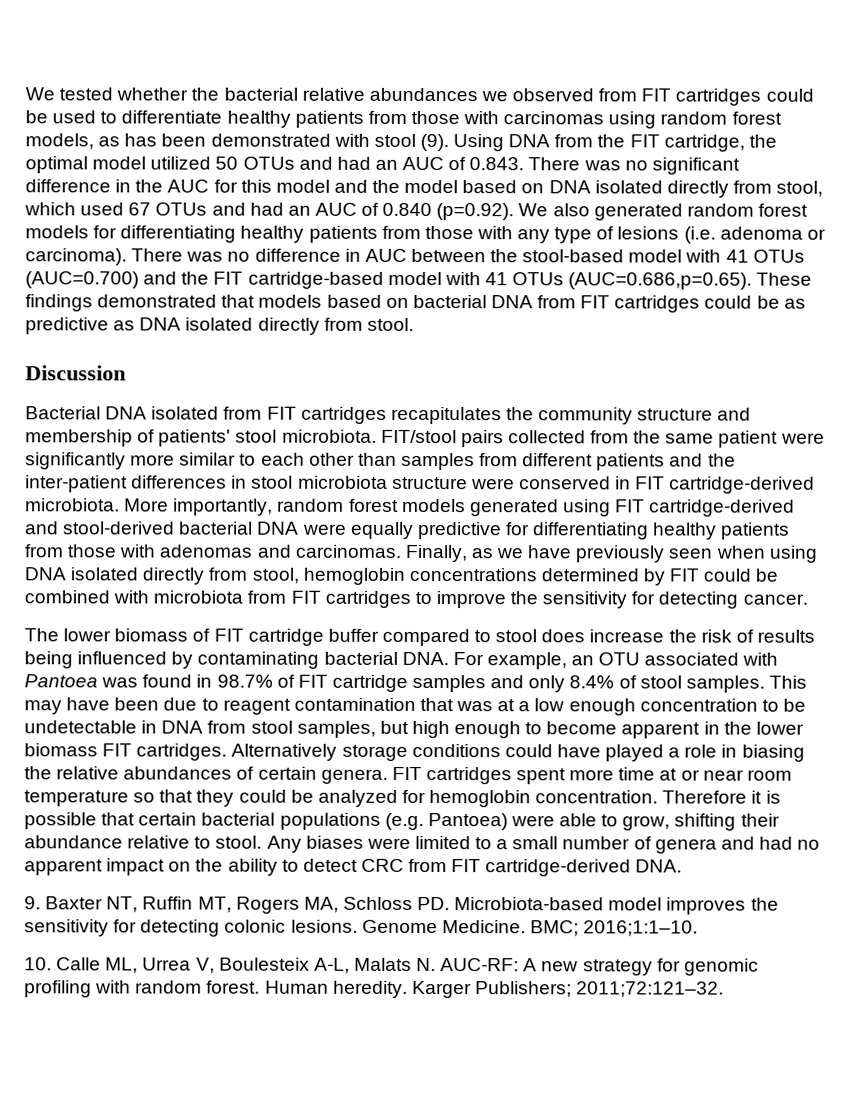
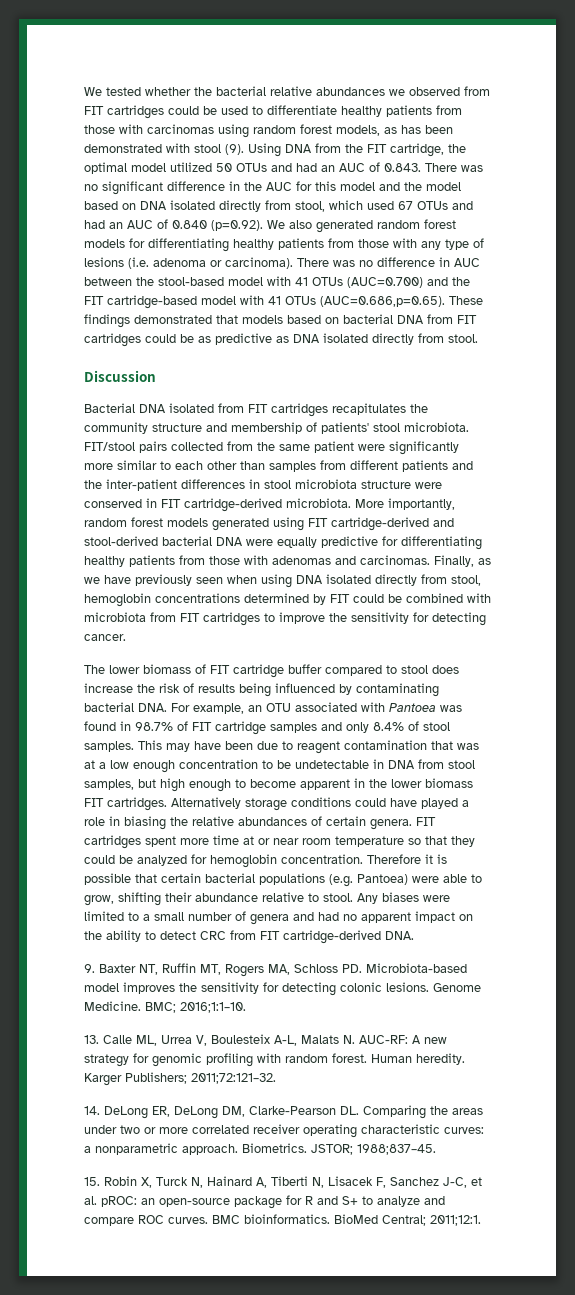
- 10. Calle ML, Urrea V, Boulesteix A-L, Malats N. AUC-RF: A new strategy for genomic profiling with random forest.
+ 13. Calle ML, Urrea V, Boulesteix A-L, Malats N. AUC-RF: A new strategy for genomic profiling with random forest.
+ 14. DeLong ER, DeLong DM, Clarke-Pearson DL. Comparing the areas under two or more correlated receiver operating characteristic curves: a nonparametric approach. Biometrics. JSTOR; 1988;837–45.
+ 15. Robin X, Turck N, Hainard A, Tiberti N, Lisacek F, Sanchez J-C, et al. pROC: an open-source package for R and S+ to analyze and compare ROC curves. BMC bioinformatics. BioMed Central; 2011;12:1.

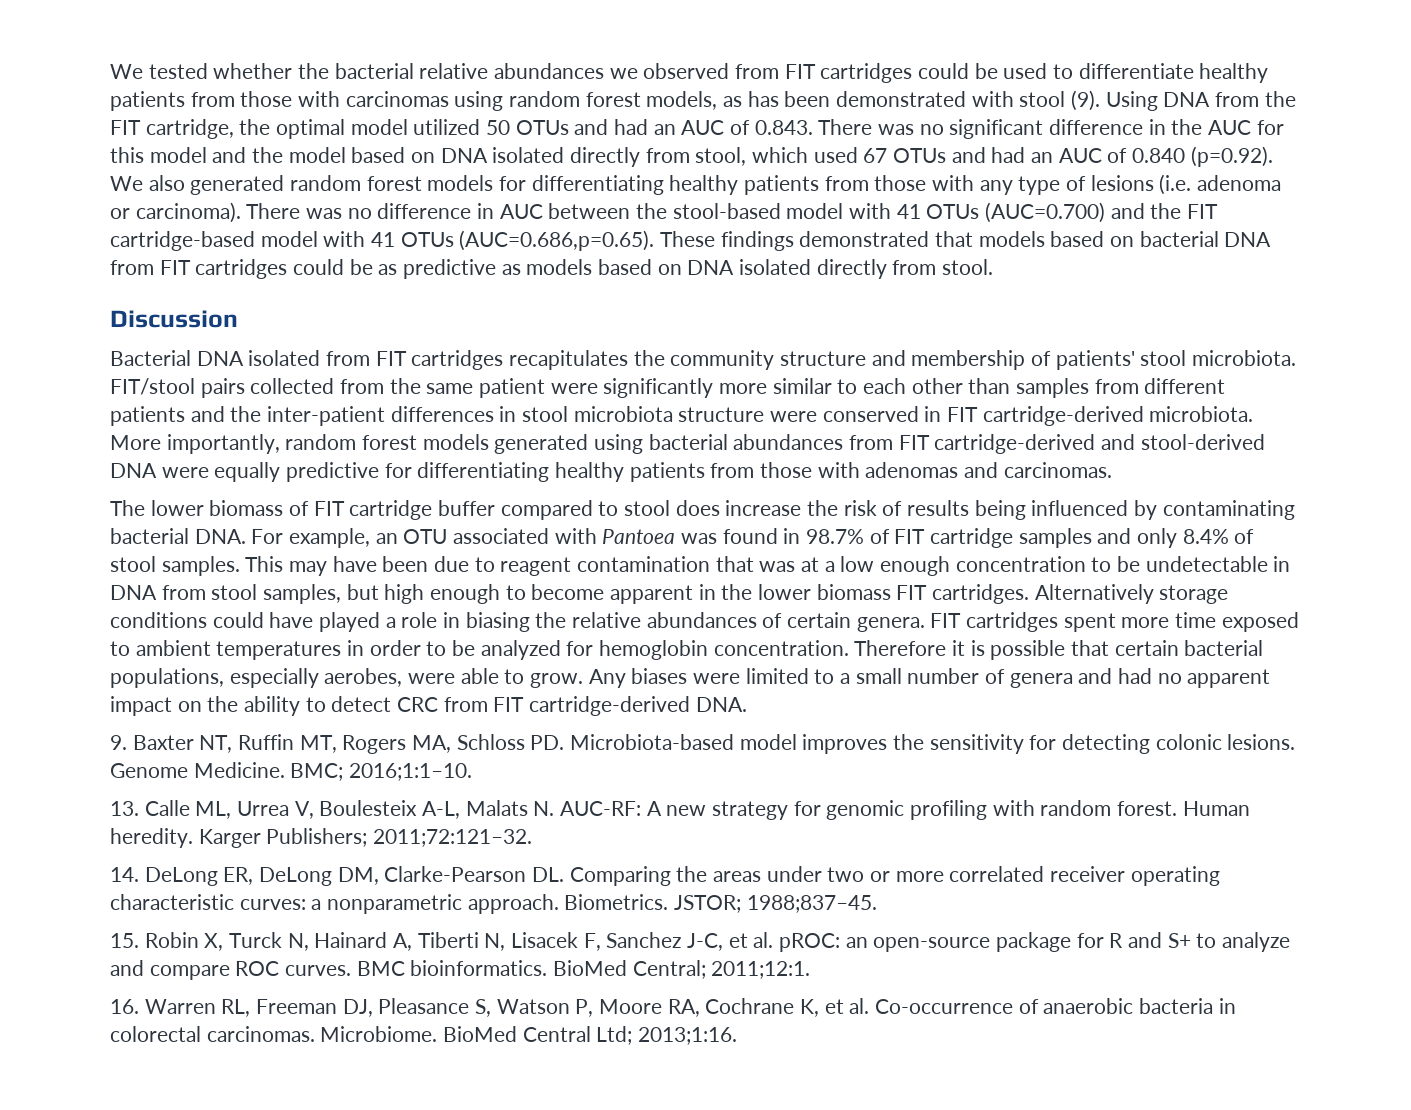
- There was no difference in AUC between the stool-based model with 41 OTUs (AUC=0.700) and the FIT cartridge-based model with 41 OTUs (AUC=0.686,p=0.65). These findings demonstrated that models based on bacterial DNA from FIT cartridges could be as predictive as DNA isolated directly from stool.
+ There was no difference in AUC between the stool-based model with 41 OTUs (AUC=0.700) and the FIT cartridge-based model with 41 OTUs (AUC=0.686,p=0.65). These findings demonstrated that models based on bacterial DNA from FIT cartridges could be as predictive as models based on DNA isolated directly from stool.
- More importantly, random forest models generated using FIT cartridge-derived and stool-derived bacterial DNA were equally predictive for differentiating healthy patients from those with adenomas and carcinomas. Finally, as we have previously seen when using DNA isolated directly from stool, hemoglobin concentrations determined by FIT could be combined with microbiota from FIT cartridges to improve the sensitivity for detecting cancer.
+ More importantly, random forest models generated using bacterial abundances from FIT cartridge-derived and stool-derived DNA were equally predictive for differentiating healthy patients from those with adenomas and carcinomas.
- FIT cartridges spent more time at or near room temperature so that they could be analyzed for hemoglobin concentration.
+ FIT cartridges spent more time exposed to ambient temperatures in order to be analyzed for hemoglobin concentration.
- Therefore it is possible that certain bacterial populations (e.g. Pantoea) were able to grow, shifting their abundance relative to stool.
+ Therefore it is possible that certain bacterial populations, especially aerobes, were able to grow.
+ 16. Warren RL, Freeman DJ, Pleasance S, Watson P, Moore RA, Cochrane K, et al. Co-occurrence of anaerobic bacteria in colorectal carcinomas. Microbiome. BioMed Central Ltd; 2013;1:16.

